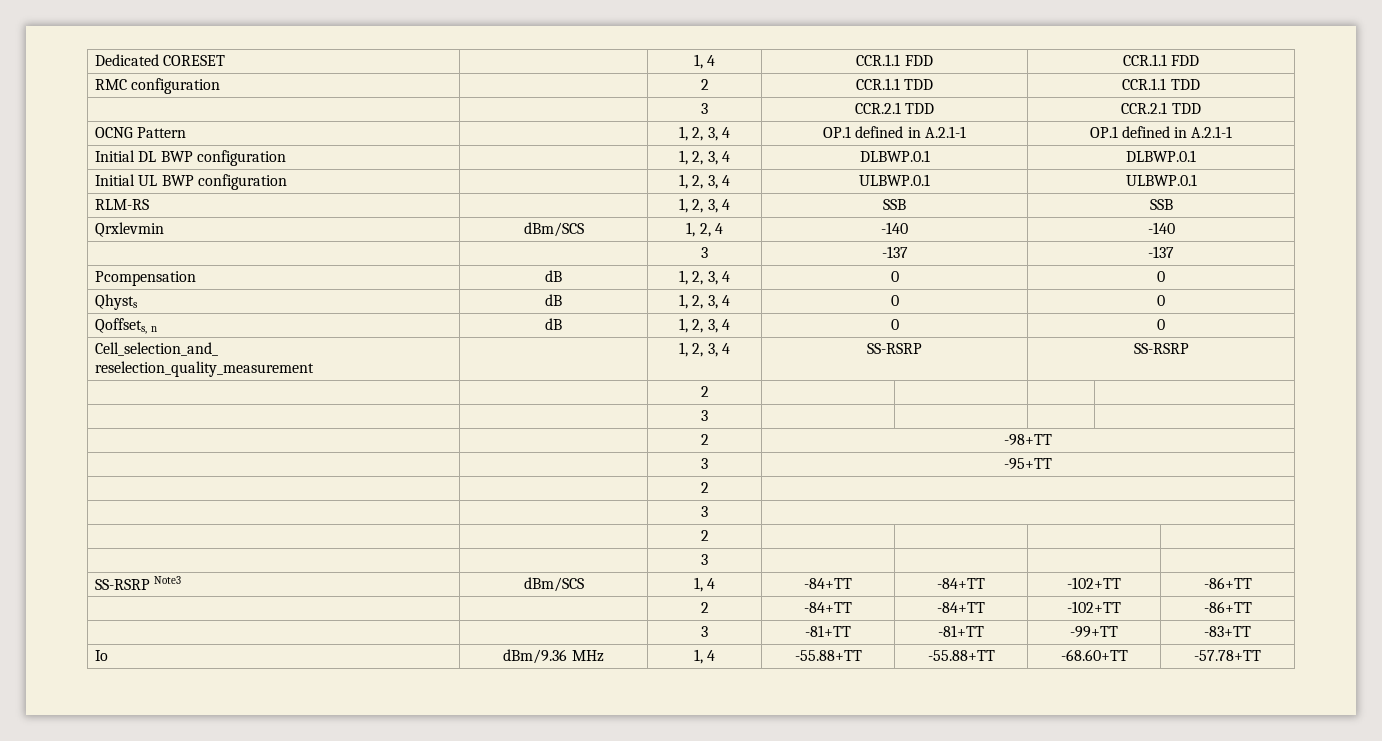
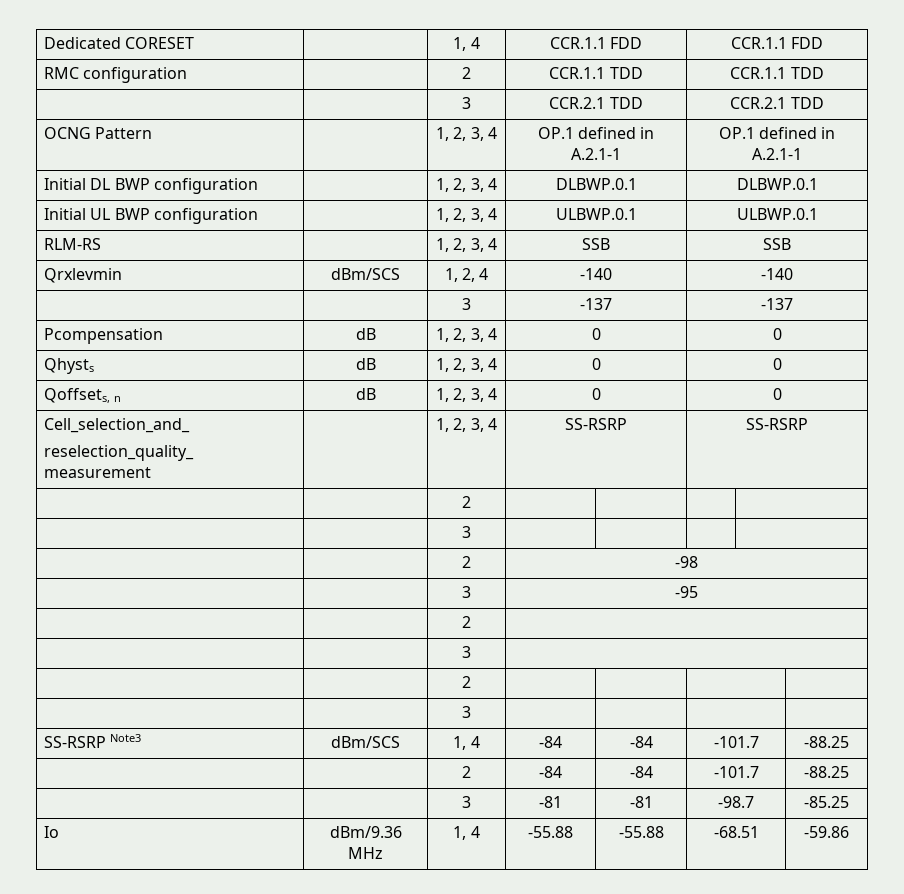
- | | 2 | -98+TT
- | | 3 | -95+TT
+ | | 2 | -98
+ | | 3 | -95
- SS-RSRP Note3 | dBm/SCS | 1, 4 | -84+TT | -84+TT | -102+TT | -86+TT
- | | 2 | -84+TT | -84+TT | -102+TT | -86+TT
- | | 3 | -81+TT | -81+TT | -99+TT | -83+TT
+ SS-RSRP Note3 | dBm/SCS | 1, 4 | -84 | -84 | -101.7 | -88.25
+ | | 2 | -84 | -84 | -101.7 | -88.25
+ | | 3 | -81 | -81 | -98.7 | -85.25
- Io | dBm/9.36 MHz | 1, 4 | -55.88+TT | -55.88+TT | -68.60+TT | -57.78+TT
+ Io | dBm/9.36 MHz | 1, 4 | -55.88 | -55.88 | -68.51 | -59.86

